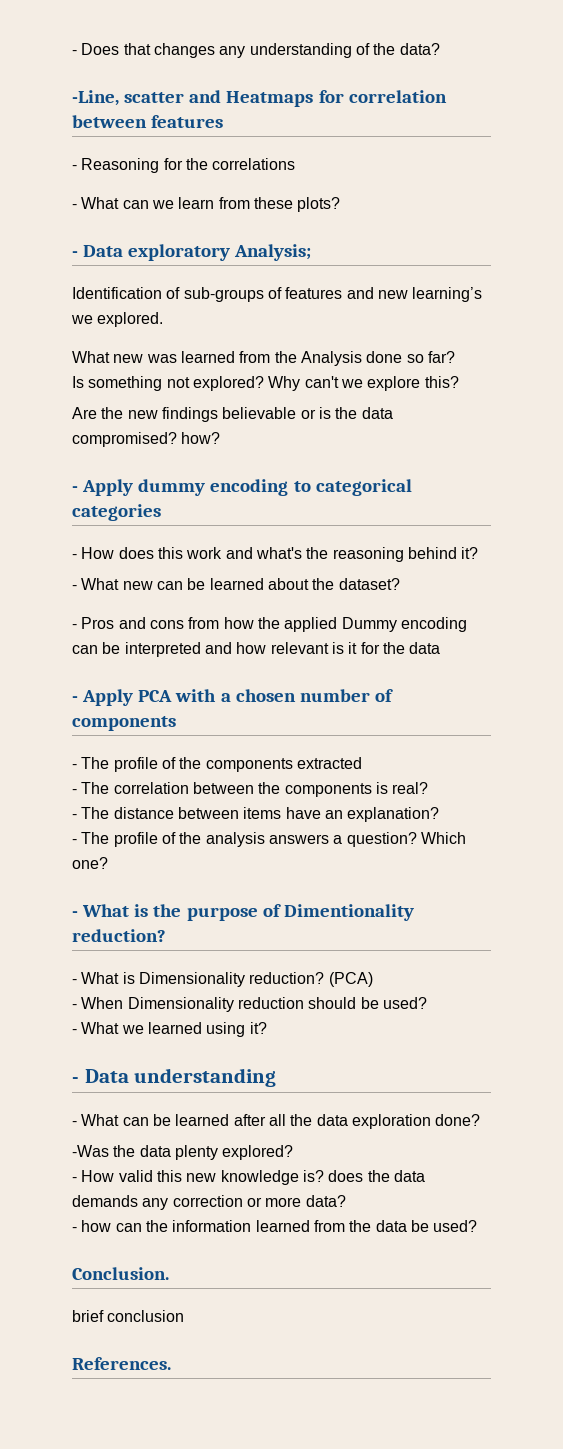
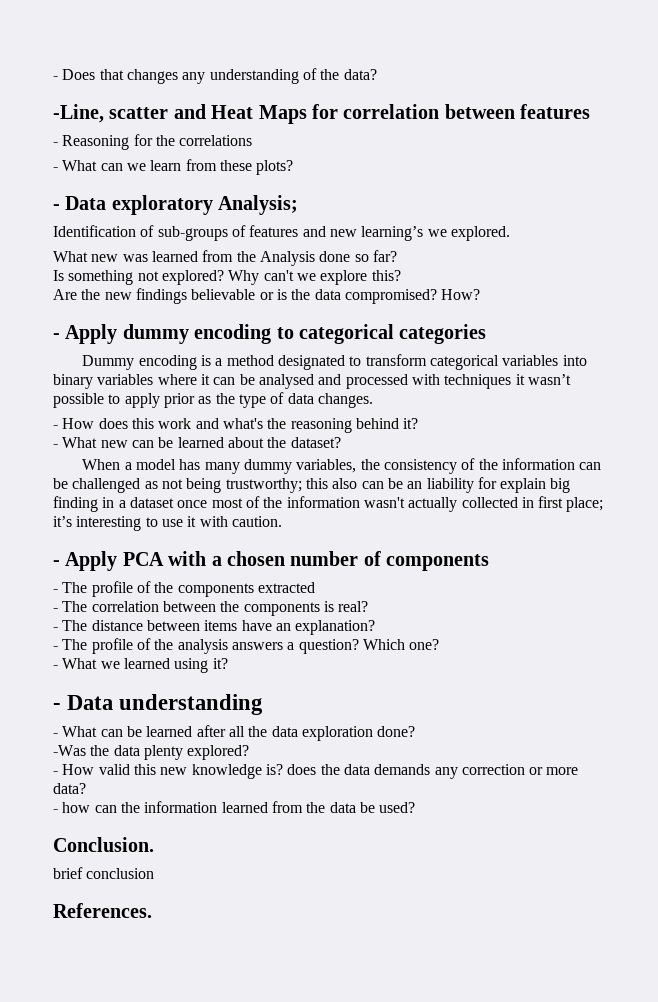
- -Line, scatter and Heatmaps for correlation between features
+ -Line, scatter and Heat Maps for correlation between features
- Are the new findings believable or is the data compromised? how?
+ Are the new findings believable or is the data compromised? How?
+ Dummy encoding is a method designated to transform categorical variables into binary variables where it can be analysed and processed with techniques it wasn’t possible to apply prior as the type of data changes.
- - Pros and cons from how the applied Dummy encoding can be interpreted and how relevant is it for the data
+ When a model has many dummy variables, the consistency of the information can be challenged as not being trustworthy; this also can be an liability for explain big finding in a dataset once most of the information wasn't actually collected in first place; it’s interesting to use it with caution.
- - What is the purpose of Dimentionality reduction?
- - What is Dimensionality reduction? (PCA)
- - When Dimensionality reduction should be used?

